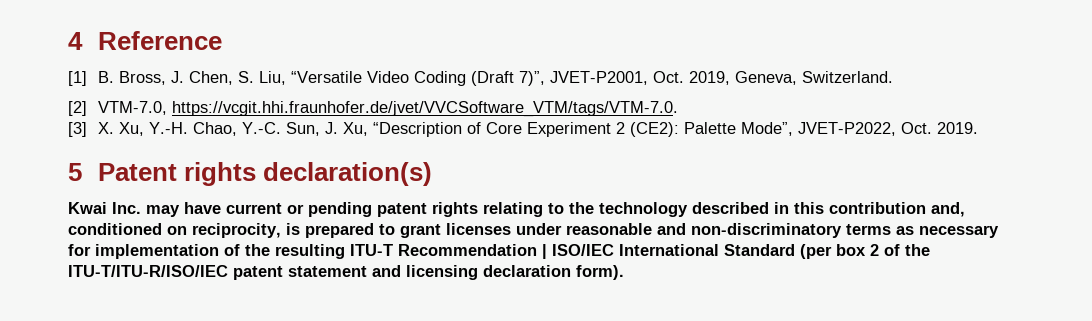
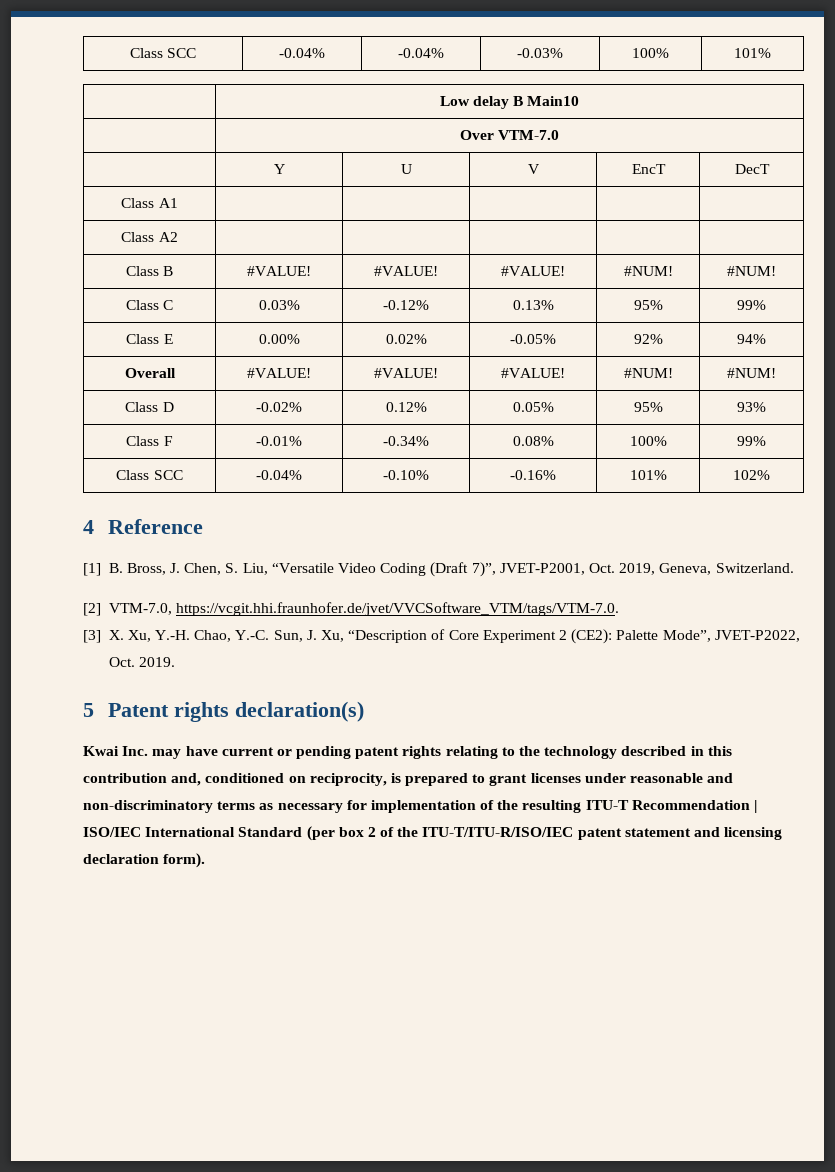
+ Class SCC | -0.04% | -0.04% | -0.03% | 100% | 101%
+ | Low delay B Main10
+ | Over VTM-7.0
+ | Y | U | V | EncT | DecT
+ Class A1 | | | | |
+ Class A2 | | | | |
+ Class B | #VALUE! | #VALUE! | #VALUE! | #NUM! | #NUM!
+ Class C | 0.03% | -0.12% | 0.13% | 95% | 99%
+ Class E | 0.00% | 0.02% | -0.05% | 92% | 94%
+ Overall | #VALUE! | #VALUE! | #VALUE! | #NUM! | #NUM!
+ Class D | -0.02% | 0.12% | 0.05% | 95% | 93%
+ Class F | -0.01% | -0.34% | 0.08% | 100% | 99%
+ Class SCC | -0.04% | -0.10% | -0.16% | 101% | 102%

